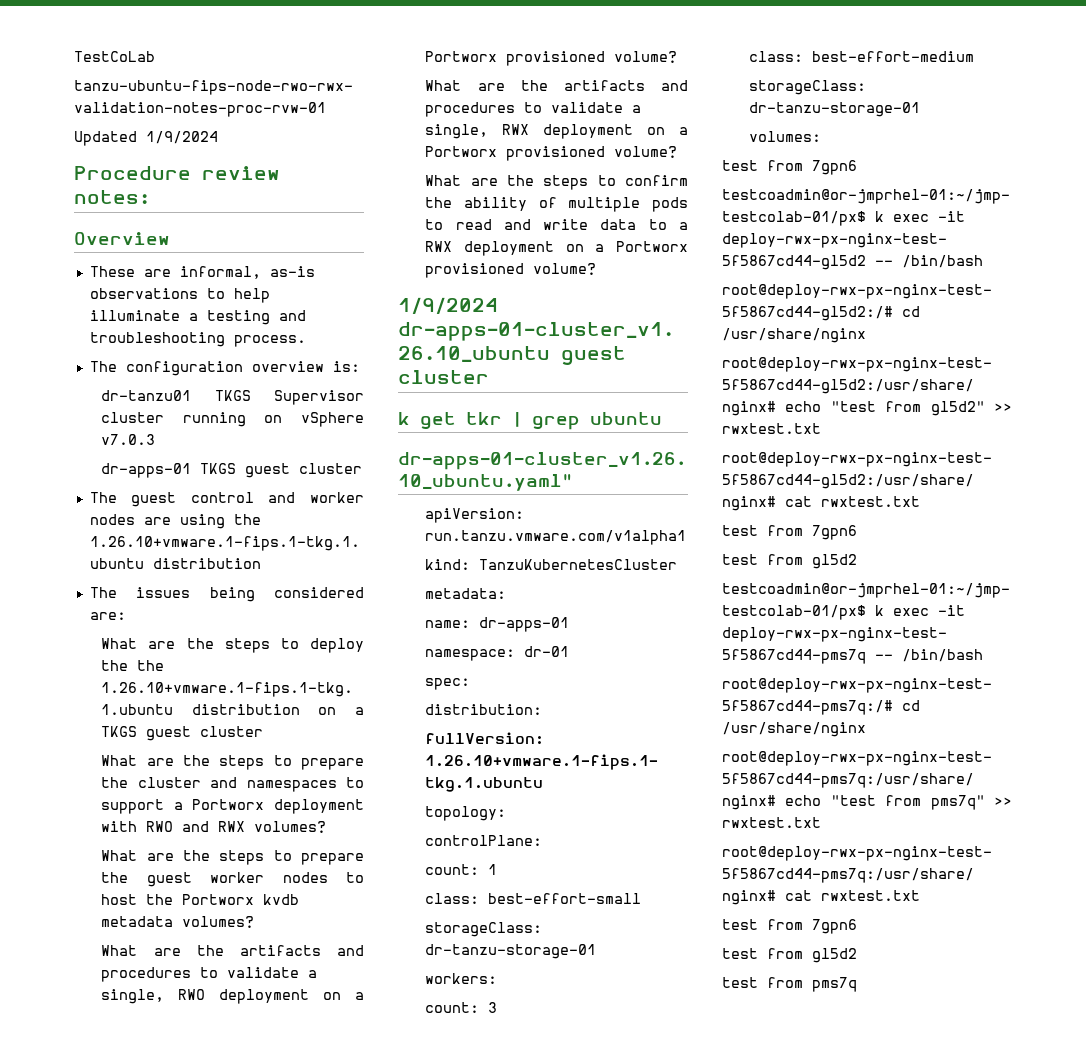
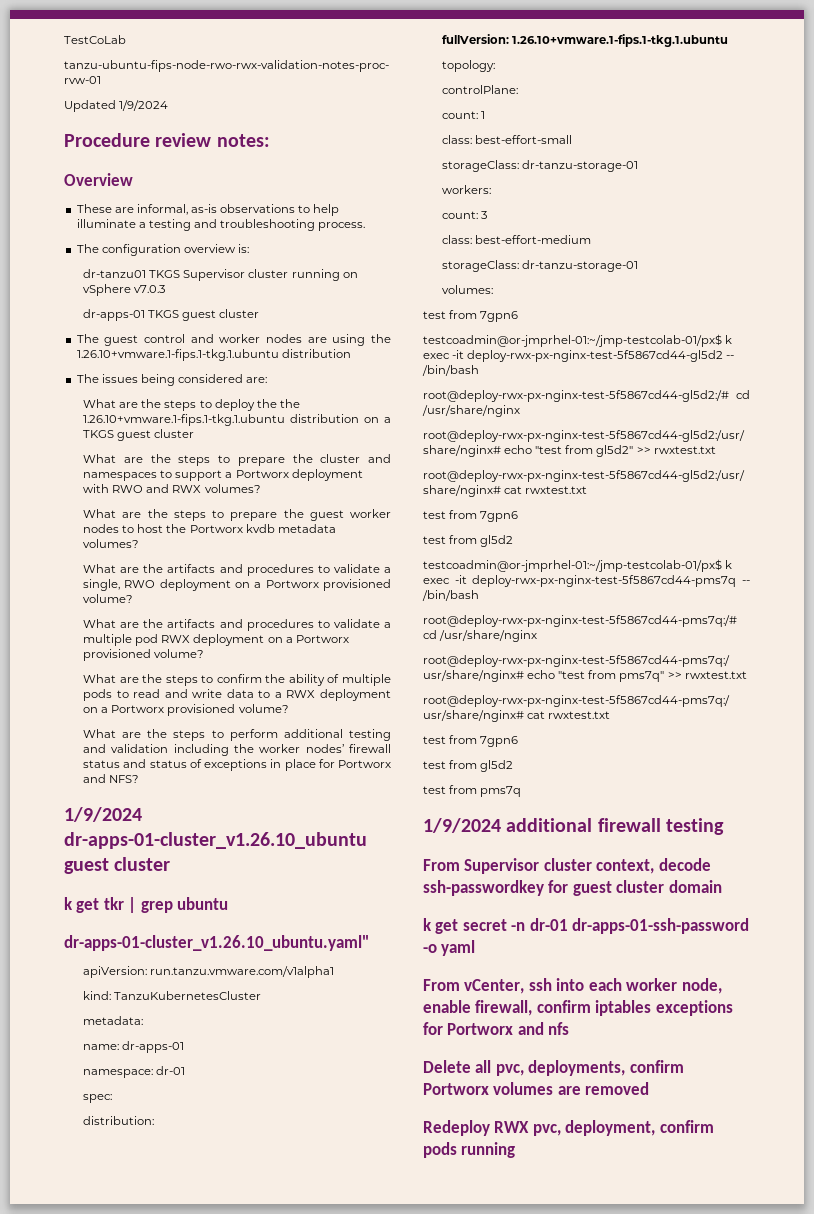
- What are the artifacts and procedures to validate a single, RWX deployment on a Portworx provisioned volume?
+ What are the artifacts and procedures to validate a multiple pod RWX deployment on a Portworx provisioned volume?
+ What are the steps to perform additional testing and validation including the worker nodes’ firewall status and status of exceptions in place for Portworx and NFS?
+ 1/9/2024 additional firewall testing
+ From Supervisor cluster context, decode ssh-passwordkey for guest cluster domain
+ k get secret -n dr-01 dr-apps-01-ssh-password -o yaml
+ From vCenter, ssh into each worker node, enable firewall, confirm iptables exceptions for Portworx and nfs
+ Delete all pvc, deployments, confirm Portworx volumes are removed
+ Redeploy RWX pvc, deployment, confirm pods running

